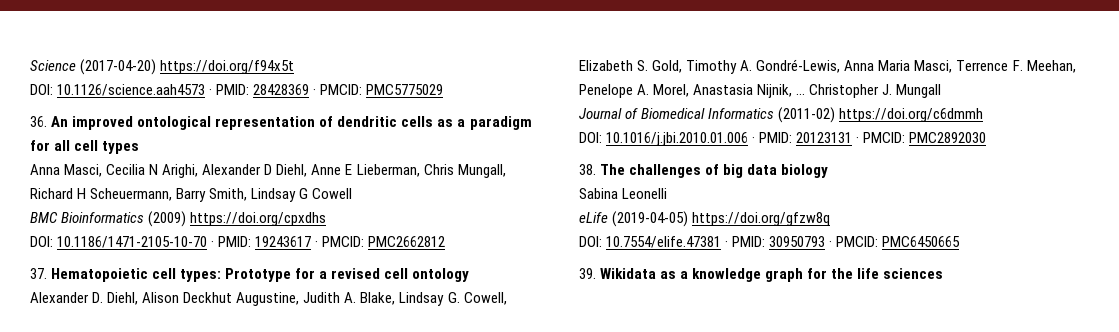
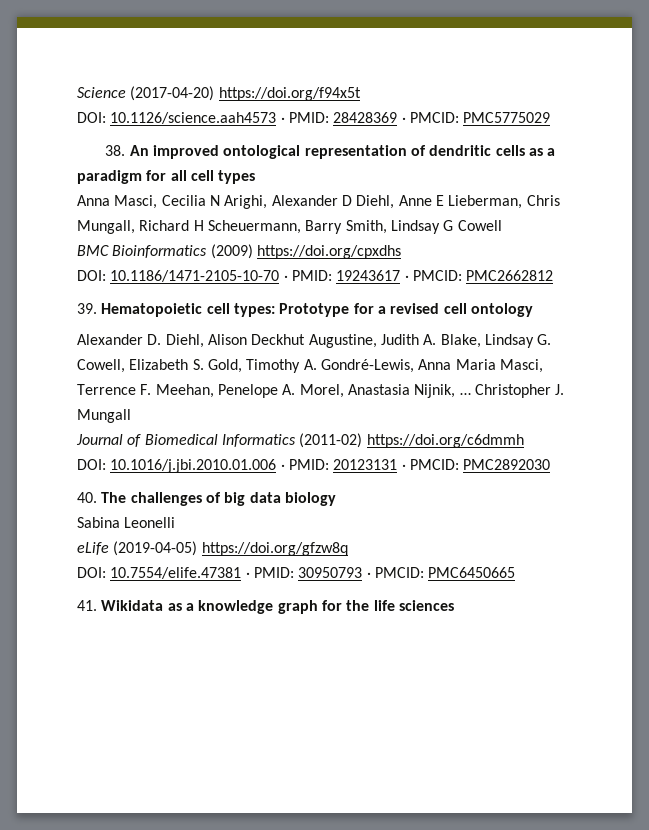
- 36. An improved ontological representation of dendritic cells as a paradigm for all cell types
+ 38. An improved ontological representation of dendritic cells as a paradigm for all cell types
- 37. Hematopoietic cell types: Prototype for a revised cell ontology
+ 39. Hematopoietic cell types: Prototype for a revised cell ontology
- 38. The challenges of big data biology
+ 40. The challenges of big data biology
- 39. Wikidata as a knowledge graph for the life sciences
+ 41. Wikidata as a knowledge graph for the life sciences

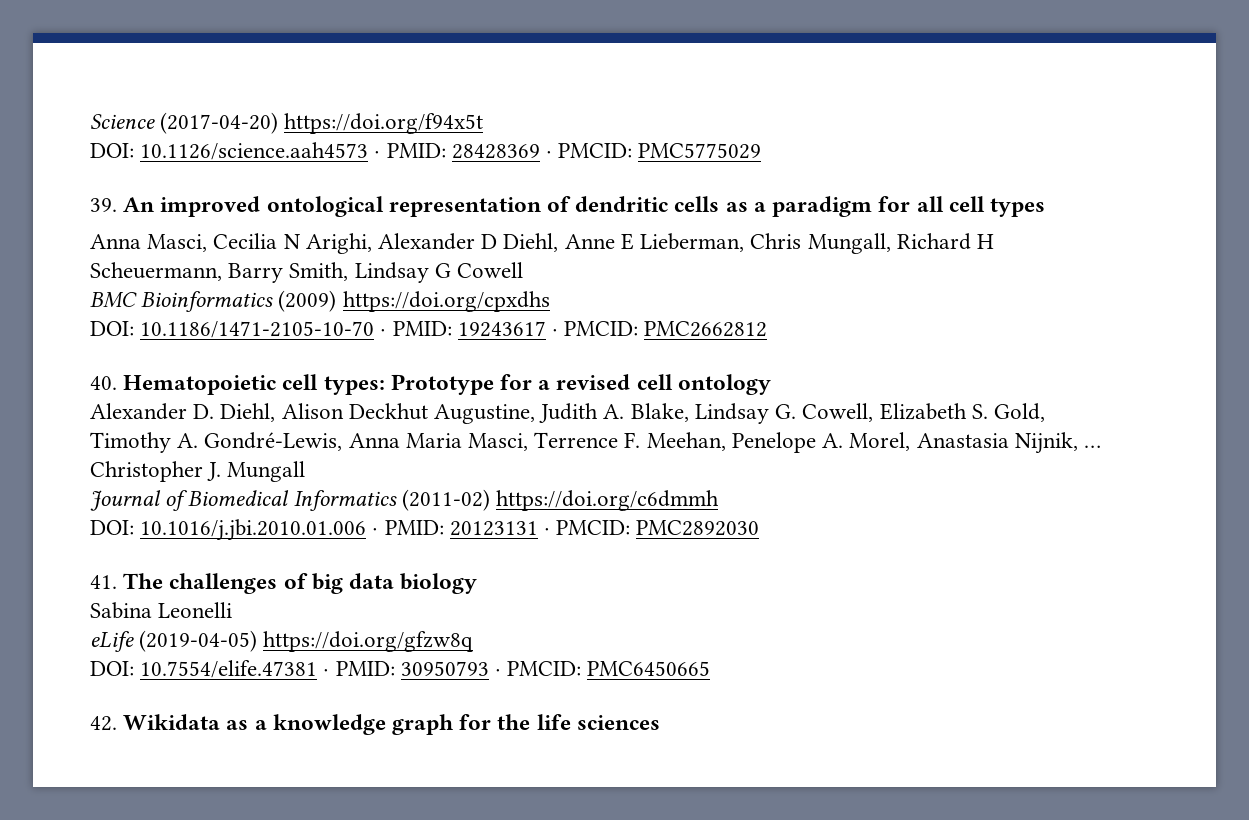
- 38. An improved ontological representation of dendritic cells as a paradigm for all cell types
+ 39. An improved ontological representation of dendritic cells as a paradigm for all cell types
- 39. Hematopoietic cell types: Prototype for a revised cell ontology
+ 40. Hematopoietic cell types: Prototype for a revised cell ontology
- 40. The challenges of big data biology
+ 41. The challenges of big data biology
- 41. Wikidata as a knowledge graph for the life sciences
+ 42. Wikidata as a knowledge graph for the life sciences

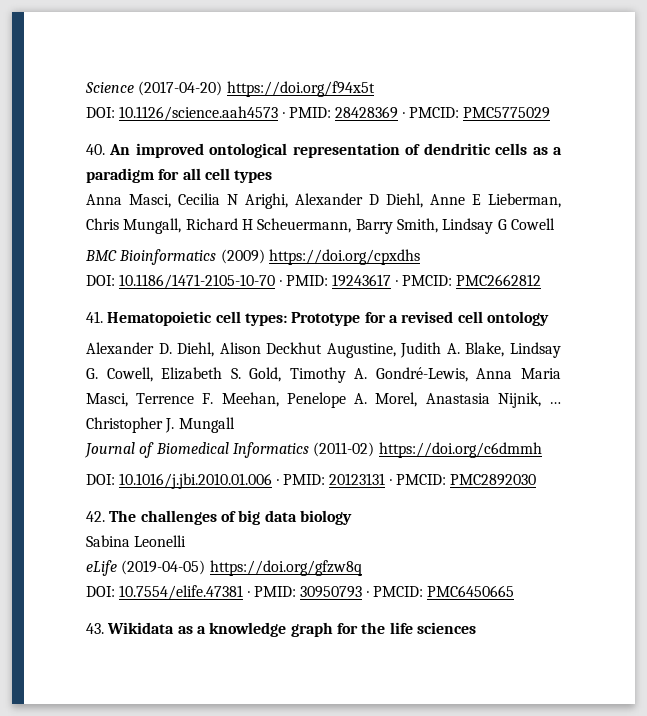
- 39. An improved ontological representation of dendritic cells as a paradigm for all cell types
+ 40. An improved ontological representation of dendritic cells as a paradigm for all cell types
- 40. Hematopoietic cell types: Prototype for a revised cell ontology
+ 41. Hematopoietic cell types: Prototype for a revised cell ontology
- 41. The challenges of big data biology
+ 42. The challenges of big data biology
- 42. Wikidata as a knowledge graph for the life sciences
+ 43. Wikidata as a knowledge graph for the life sciences

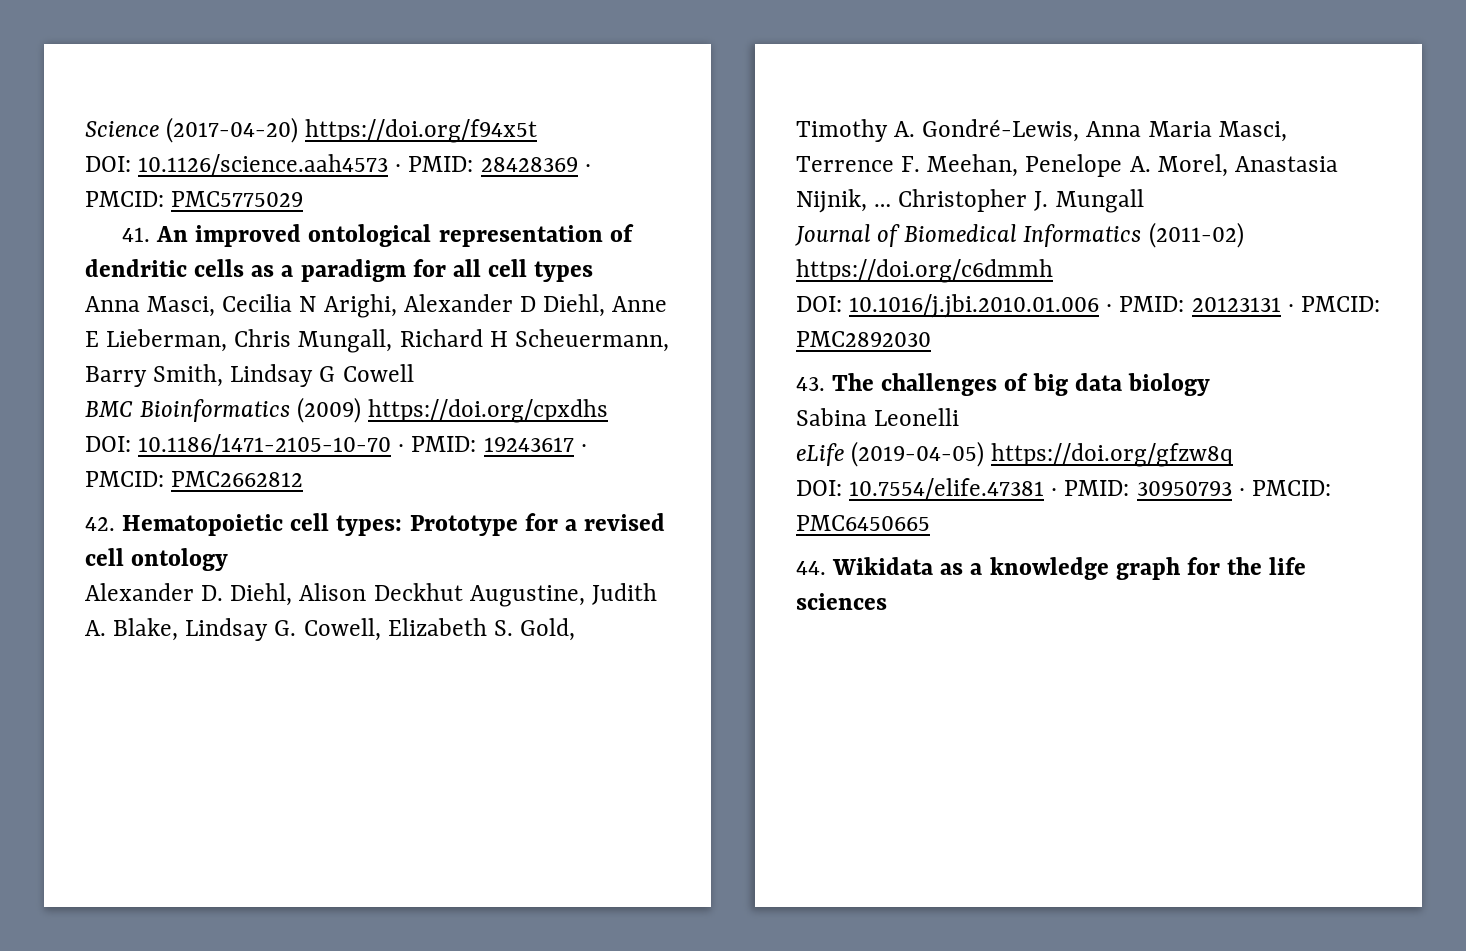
- 40. An improved ontological representation of dendritic cells as a paradigm for all cell types
+ 41. An improved ontological representation of dendritic cells as a paradigm for all cell types
- 41. Hematopoietic cell types: Prototype for a revised cell ontology
+ 42. Hematopoietic cell types: Prototype for a revised cell ontology
- 42. The challenges of big data biology
+ 43. The challenges of big data biology
- 43. Wikidata as a knowledge graph for the life sciences
+ 44. Wikidata as a knowledge graph for the life sciences

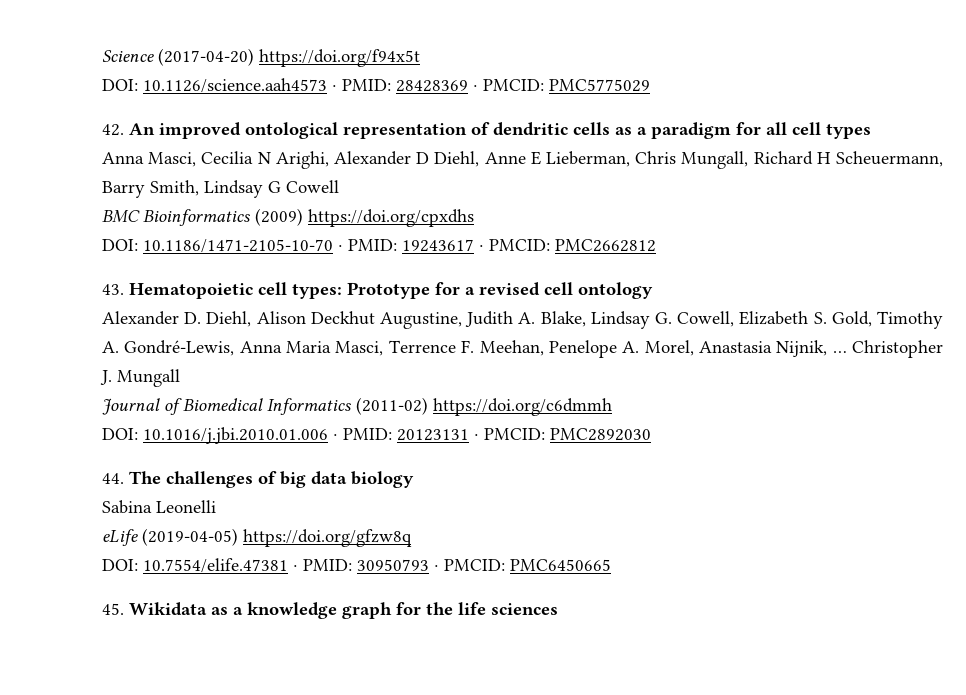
- 41. An improved ontological representation of dendritic cells as a paradigm for all cell types
+ 42. An improved ontological representation of dendritic cells as a paradigm for all cell types
- 42. Hematopoietic cell types: Prototype for a revised cell ontology
+ 43. Hematopoietic cell types: Prototype for a revised cell ontology
- 43. The challenges of big data biology
+ 44. The challenges of big data biology
- 44. Wikidata as a knowledge graph for the life sciences
+ 45. Wikidata as a knowledge graph for the life sciences

